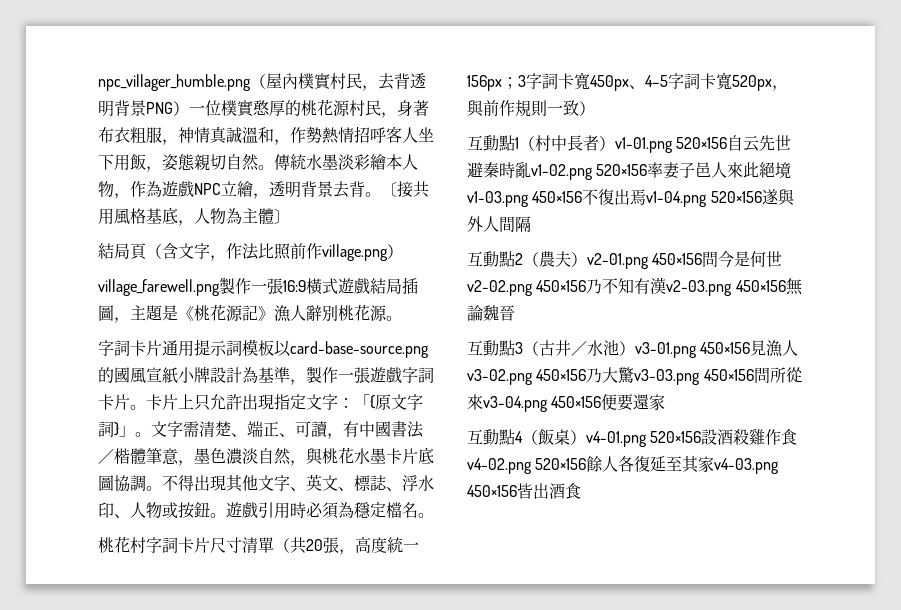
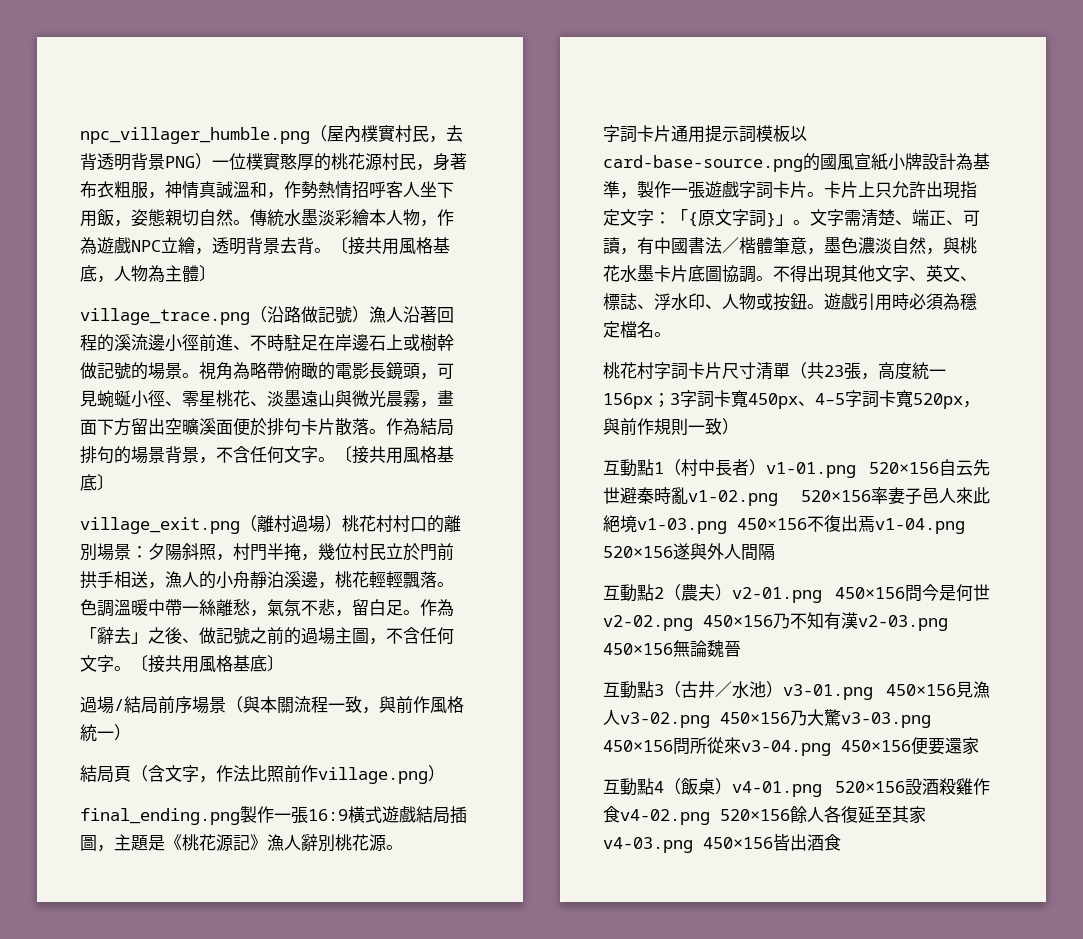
+ village_trace.png（沿路做記號）漁人沿著回程的溪流邊小徑前進、不時駐足在岸邊石上或樹幹做記號的場景。視角為略帶俯瞰的電影長鏡頭，可見蜿蜒小徑、零星桃花、淡墨遠山與微光晨霧，畫面下方留出空曠溪面便於排句卡片散落。作為結局排句的場景背景，不含任何文字。〔接共用風格基底〕
+ village_exit.png（離村過場）桃花村村口的離別場景：夕陽斜照，村門半掩，幾位村民立於門前拱手相送，漁人的小舟靜泊溪邊，桃花輕輕飄落。色調溫暖中帶一絲離愁，氣氛不悲，留白足。作為「辭去」之後、做記號之前的過場主圖，不含任何文字。〔接共用風格基底〕
+ 過場/結局前序場景（與本關流程一致，與前作風格統一）
- village_farewell.png製作一張16:9橫式遊戲結局插圖，主題是《桃花源記》漁人辭別桃花源。
+ final_ending.png製作一張16:9橫式遊戲結局插圖，主題是《桃花源記》漁人辭別桃花源。
- 桃花村字詞卡片尺寸清單（共20張，高度統一156px；3字詞卡寬450px、4–5字詞卡寬520px，與前作規則一致）
+ 桃花村字詞卡片尺寸清單（共23張，高度統一156px；3字詞卡寬450px、4–5字詞卡寬520px，與前作規則一致）

